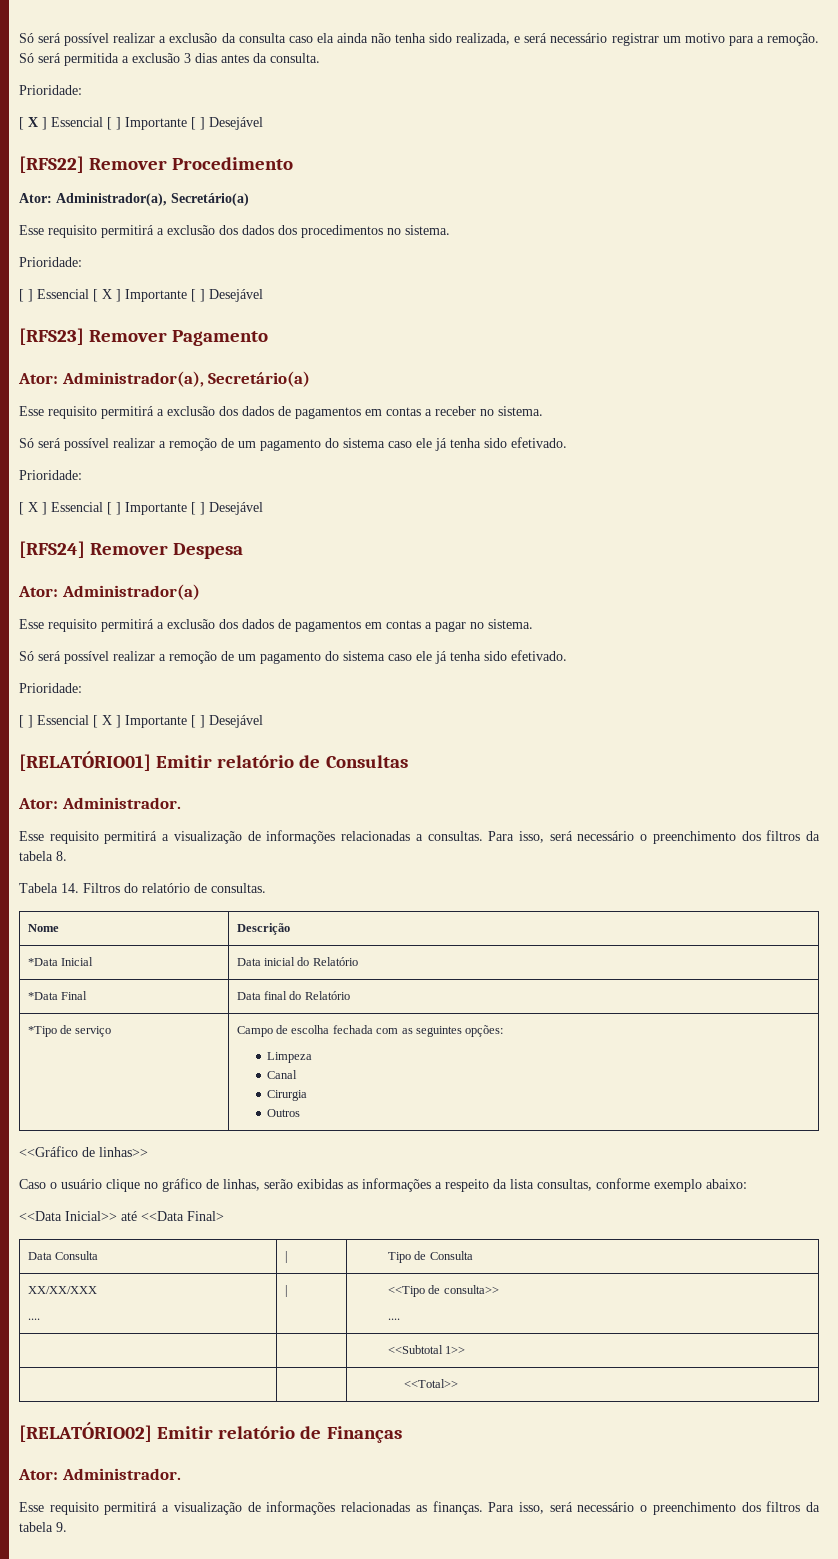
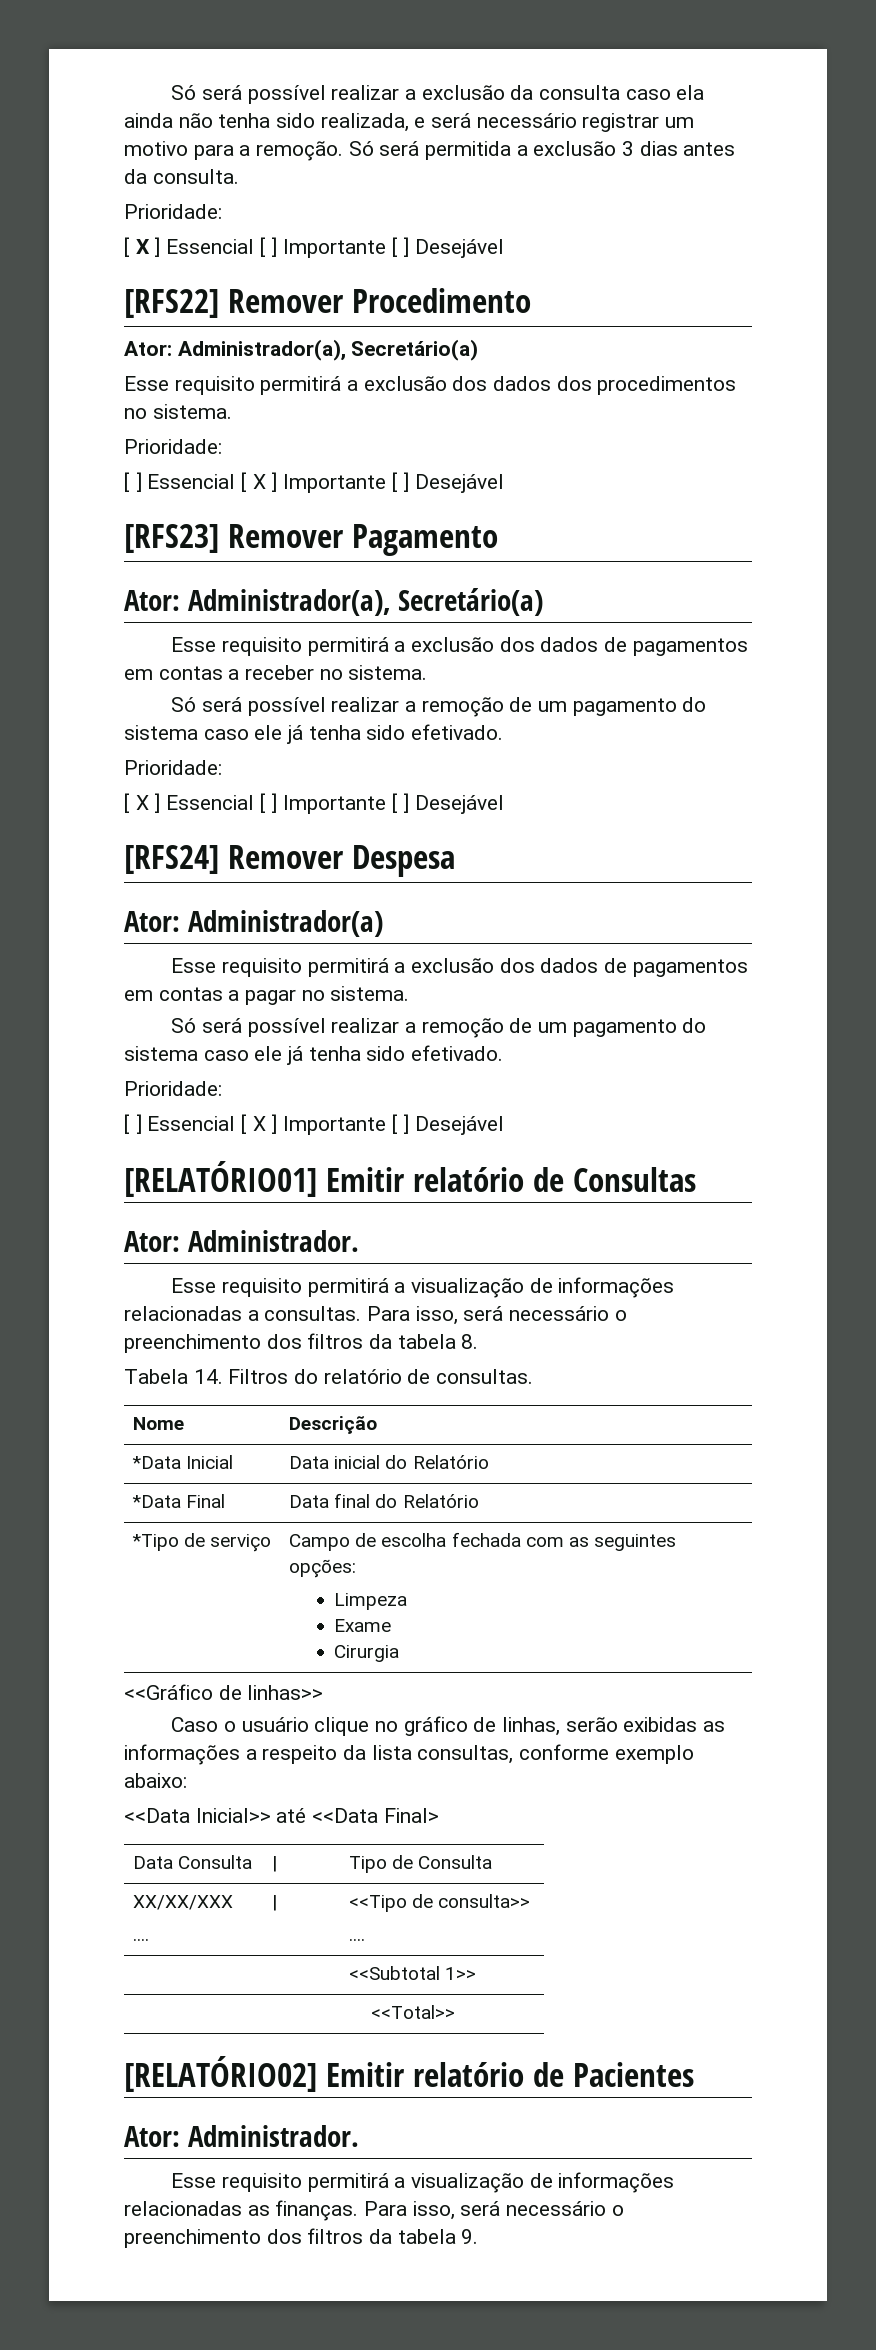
  *Tipo de serviço | Campo de escolha fechada com as seguintes opções:
  Limpeza
- Canal
+ Exame
  Cirurgia
- Outros
- [RELATÓRIO02] Emitir relatório de Finanças
+ [RELATÓRIO02] Emitir relatório de Pacientes

